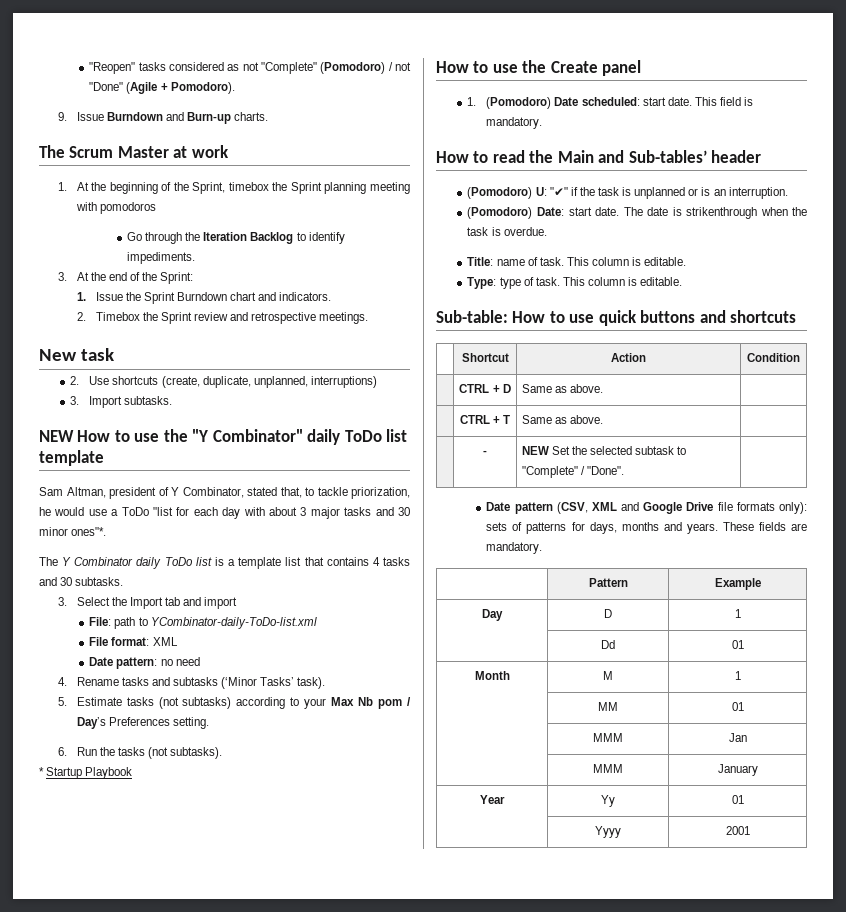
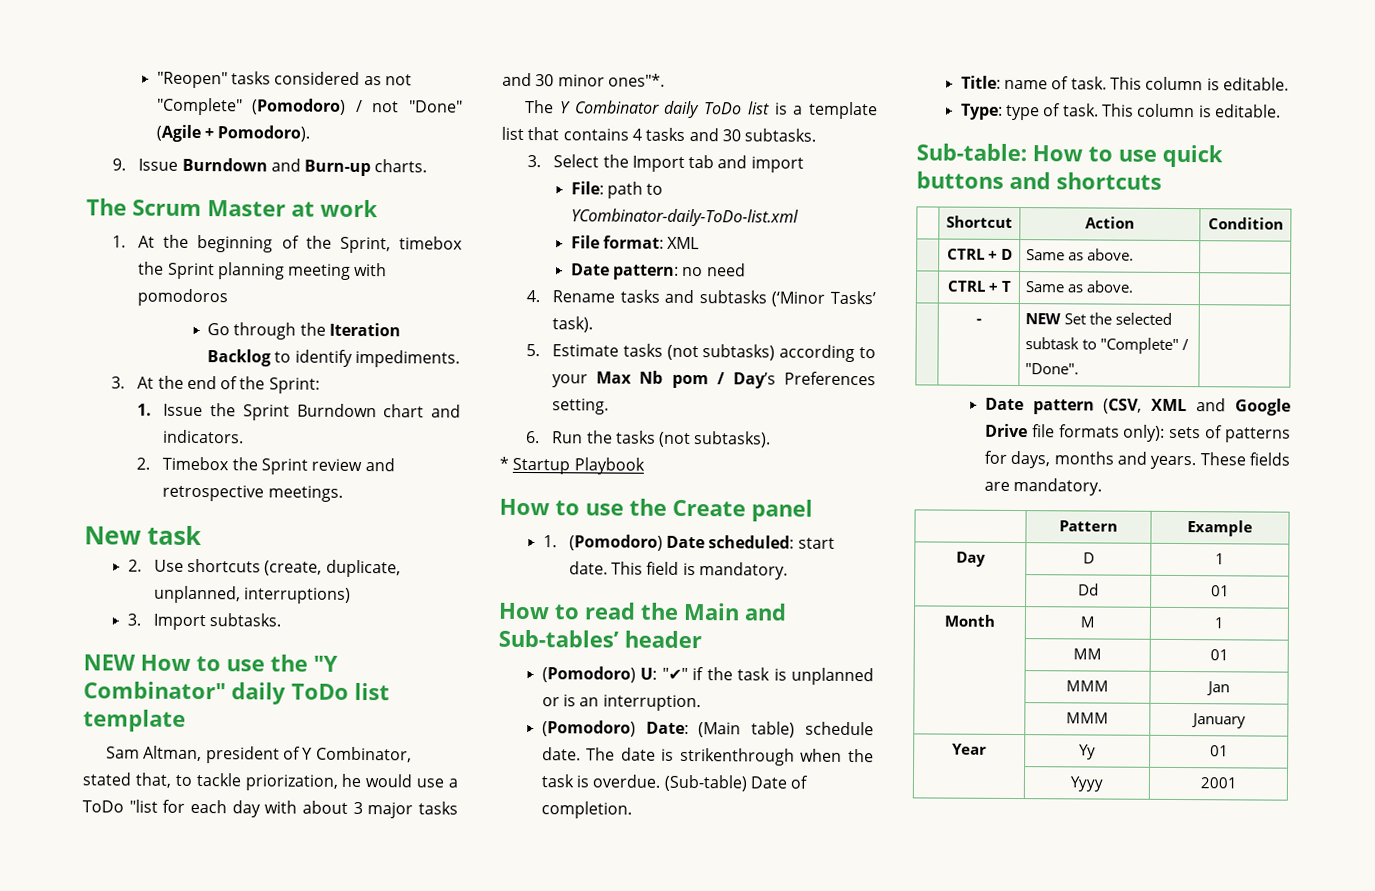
- (Pomodoro) Date: start date.
+ (Pomodoro) Date: (Main table) schedule date.
+ (Sub-table) Date of completion.

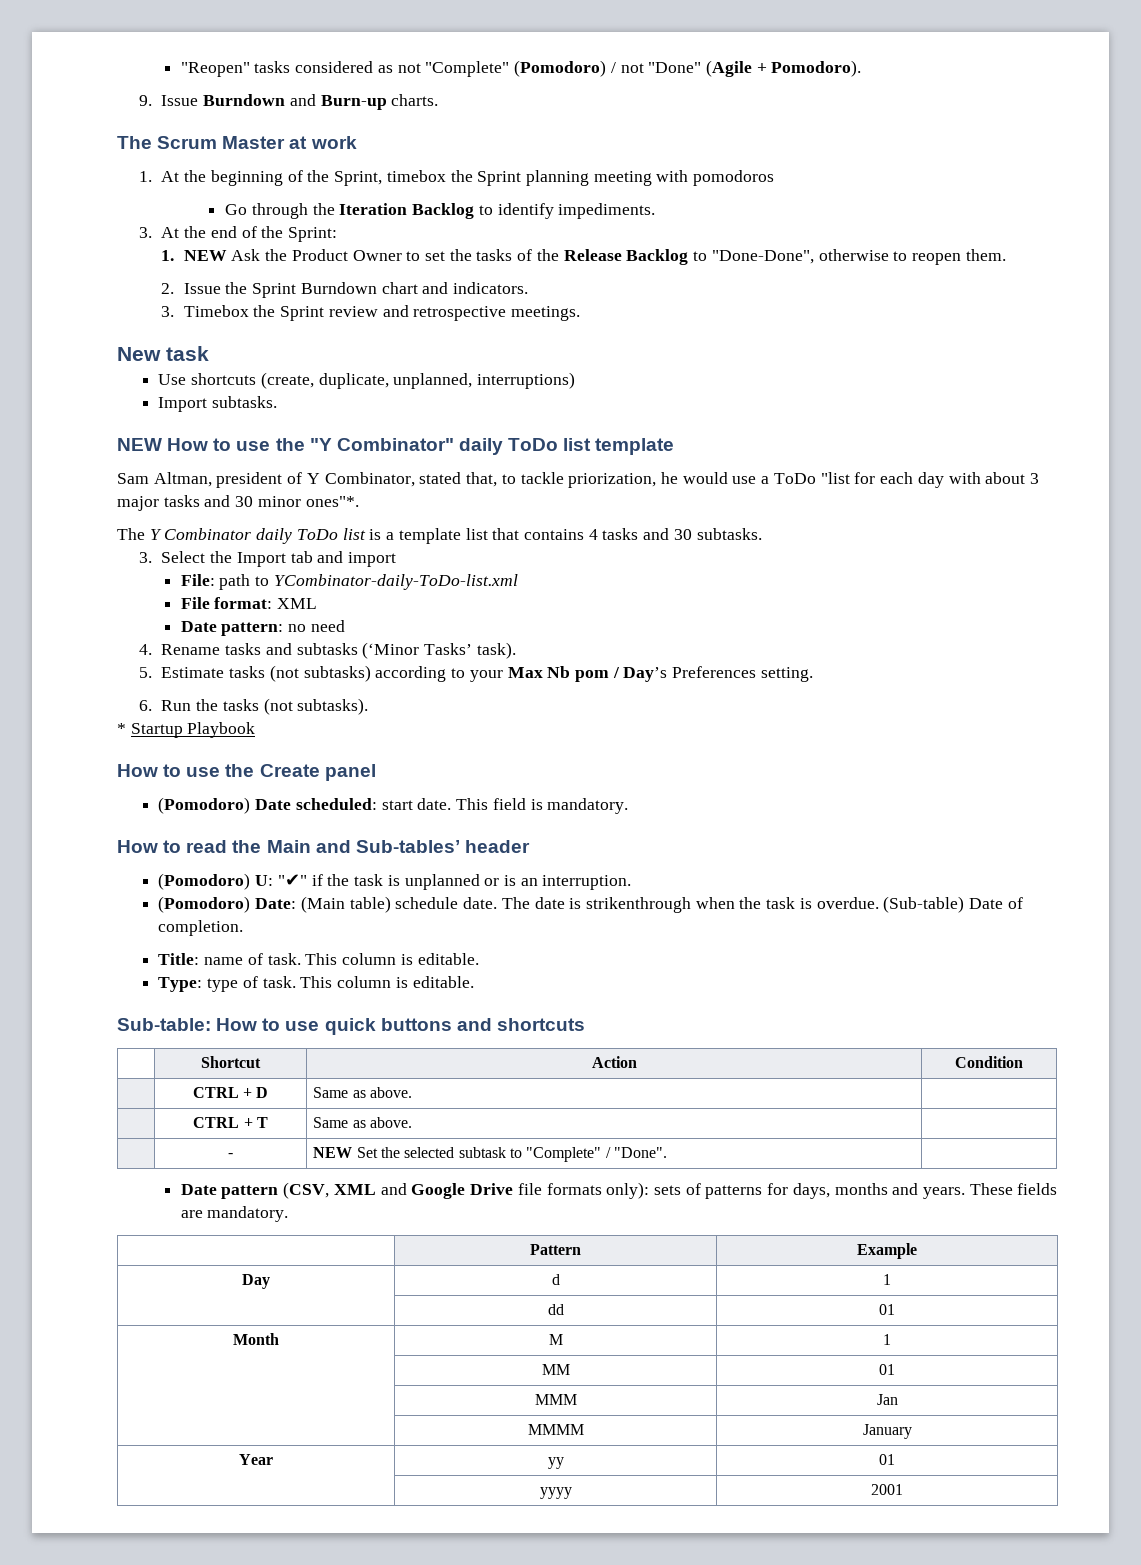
- 1. Issue the Sprint Burndown chart and indicators.
+ 1. NEW Ask the Product Owner to set the tasks of the Release Backlog to "Done-Done", otherwise to reopen them.
+ 2. Issue the Sprint Burndown chart and indicators.
- 2. Timebox the Sprint review and retrospective meetings.
+ 3. Timebox the Sprint review and retrospective meetings.
- 2. Use shortcuts (create, duplicate, unplanned, interruptions)
+ Use shortcuts (create, duplicate, unplanned, interruptions)
- 3. Import subtasks.
+ Import subtasks.
- 1. (Pomodoro) Date scheduled: start date.
+ (Pomodoro) Date scheduled: start date.
- Day | D | 1
- | Dd | 01
+ Day | d | 1
+ | dd | 01
- | MMM | January
+ | MMMM | January
- Year | Yy | 01
- | Yyyy | 2001
+ Year | yy | 01
+ | yyyy | 2001

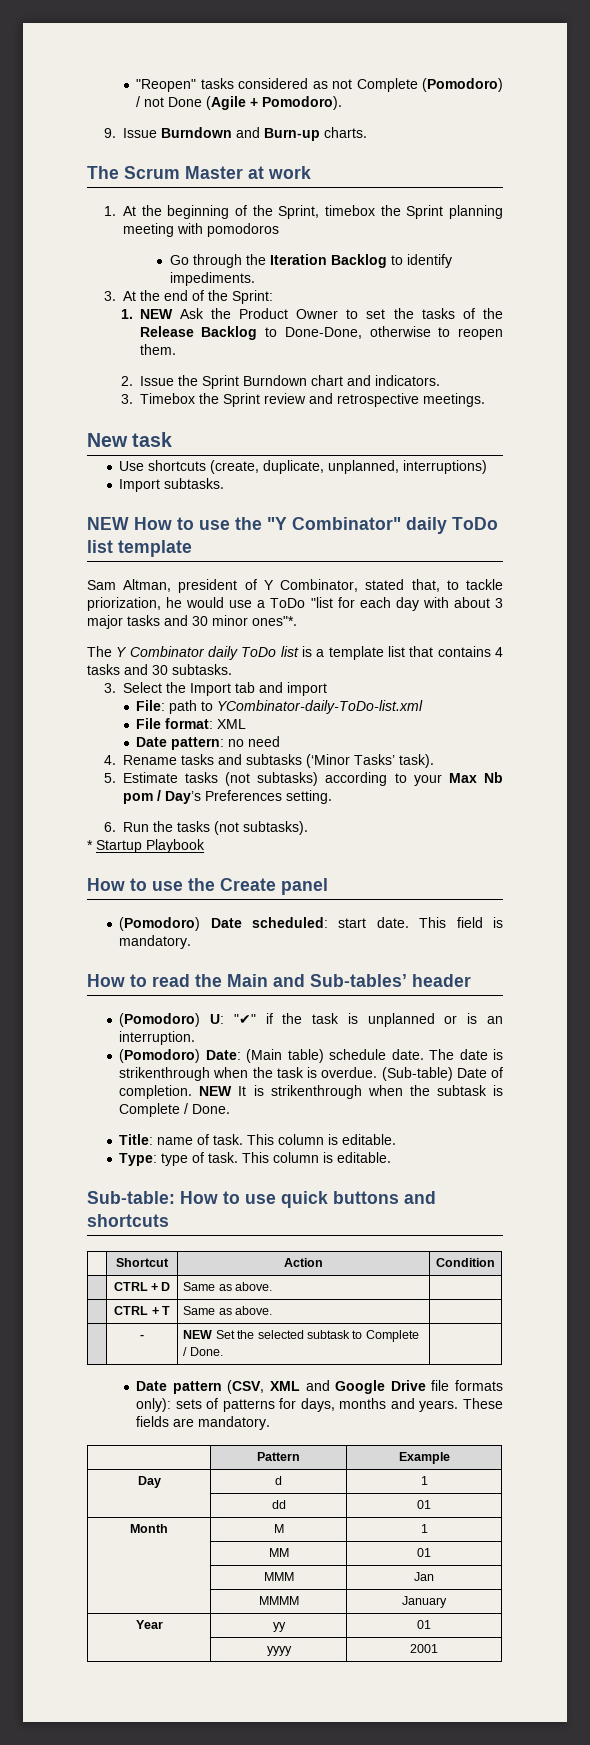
- "Reopen" tasks considered as not "Complete" (Pomodoro) / not "Done" (Agile + Pomodoro).
+ "Reopen" tasks considered as not Complete (Pomodoro) / not Done (Agile + Pomodoro).
- 1. NEW Ask the Product Owner to set the tasks of the Release Backlog to "Done-Done", otherwise to reopen them.
+ 1. NEW Ask the Product Owner to set the tasks of the Release Backlog to Done-Done, otherwise to reopen them.
+ NEW It is strikenthrough when the subtask is Complete / Done.
- | - | NEW Set the selected subtask to "Complete" / "Done". |
+ | - | NEW Set the selected subtask to Complete / Done. |

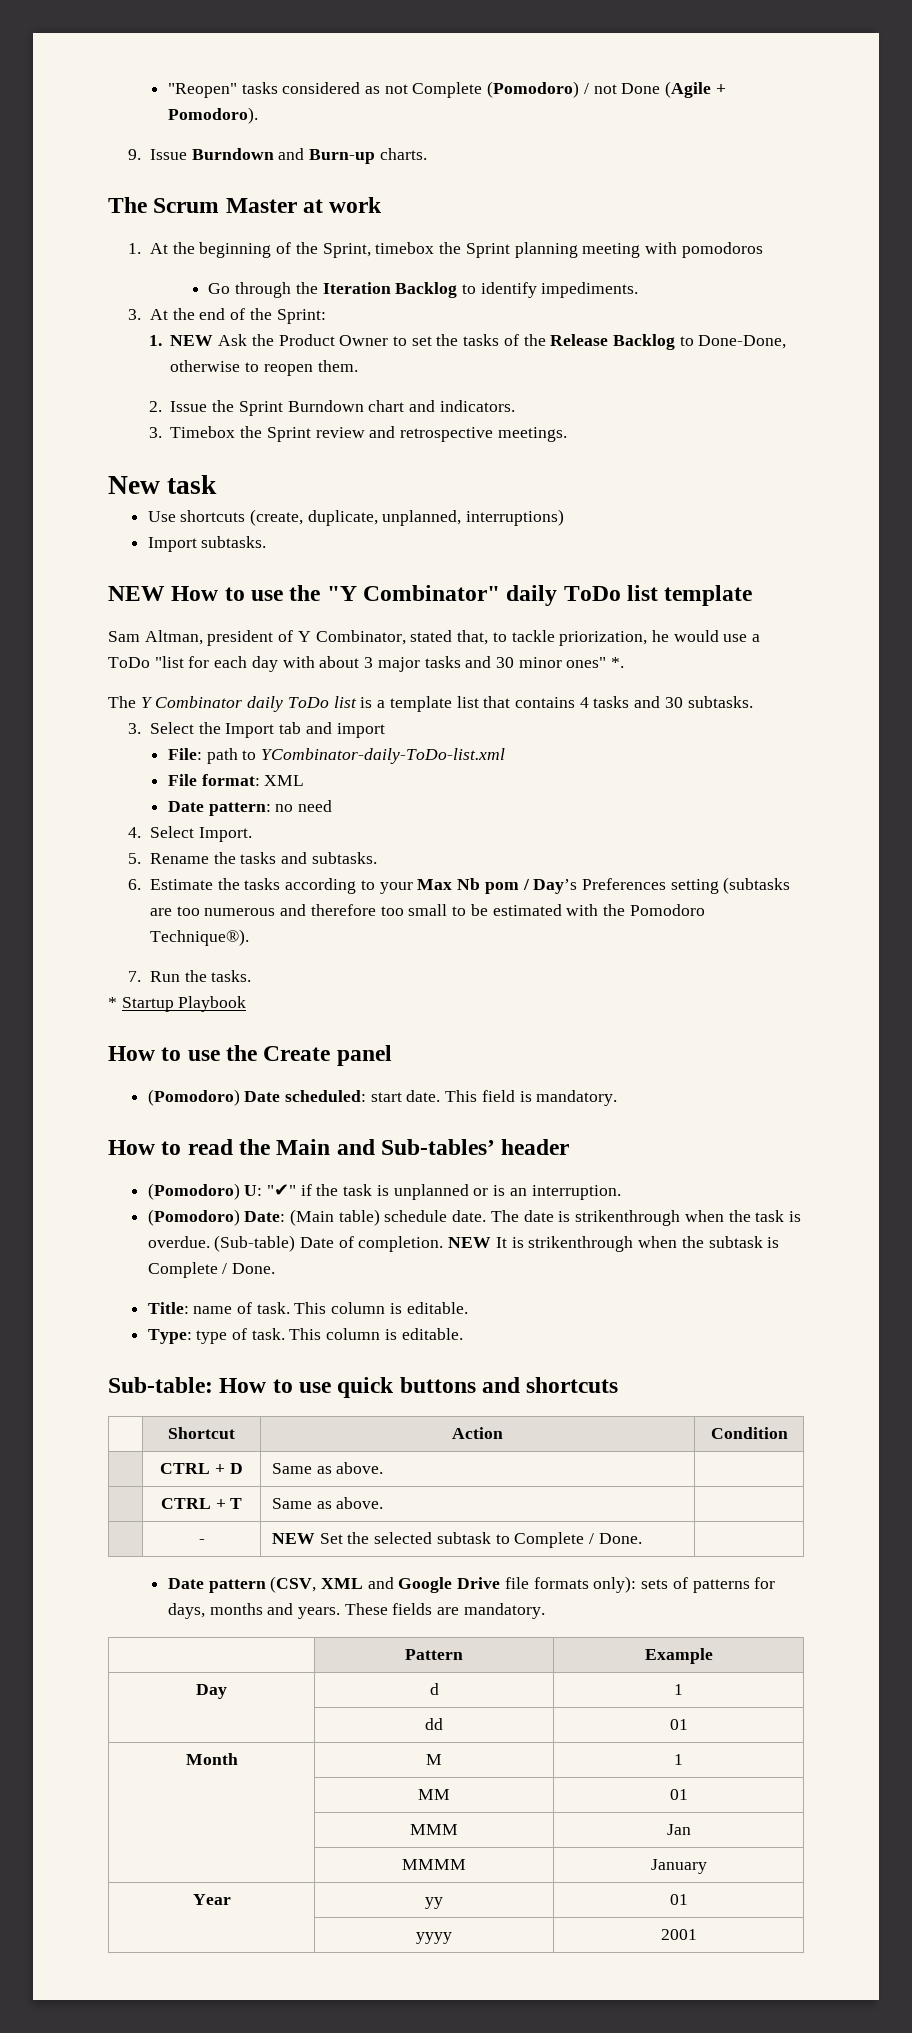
- Sam Altman, president of Y Combinator, stated that, to tackle priorization, he would use a ToDo "list for each day with about 3 major tasks and 30 minor ones"*.
+ Sam Altman, president of Y Combinator, stated that, to tackle priorization, he would use a ToDo "list for each day with about 3 major tasks and 30 minor ones" *.
- 4. Rename tasks and subtasks (‘Minor Tasks’ task).
- 5. Estimate tasks (not subtasks) according to your Max Nb pom / Day’s Preferences setting.
- 6. Run the tasks (not subtasks).
+ 4. Select Import.
+ 5. Rename the tasks and subtasks.
+ 6. Estimate the tasks according to your Max Nb pom / Day’s Preferences setting (subtasks are too numerous and therefore too small to be estimated with the Pomodoro Technique®).
+ 7. Run the tasks.

